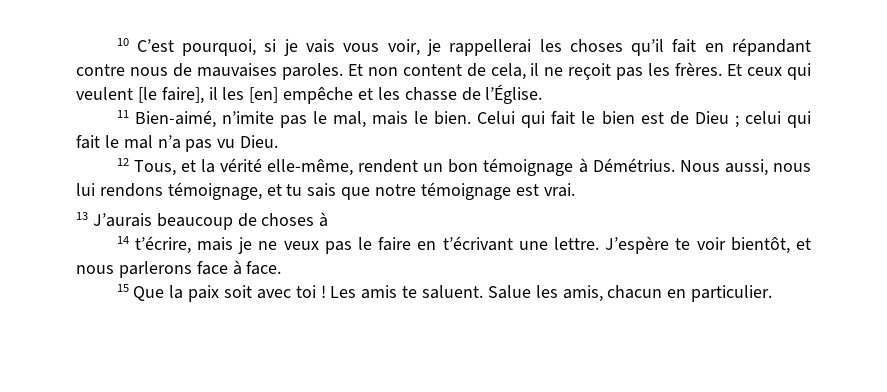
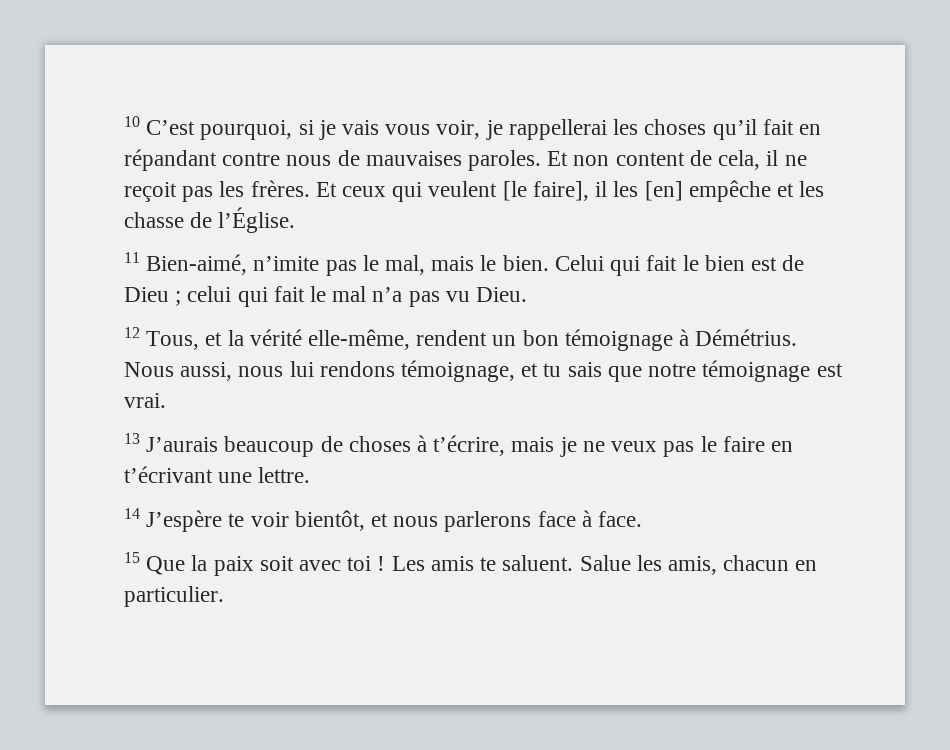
- 13 J’aurais beaucoup de choses à
- 14 t’écrire, mais je ne veux pas le faire en t’écrivant une lettre. J’espère te voir bientôt, et nous parlerons face à face.
+ 13 J’aurais beaucoup de choses à t’écrire, mais je ne veux pas le faire en t’écrivant une lettre.
+ 14 J’espère te voir bientôt, et nous parlerons face à face.

